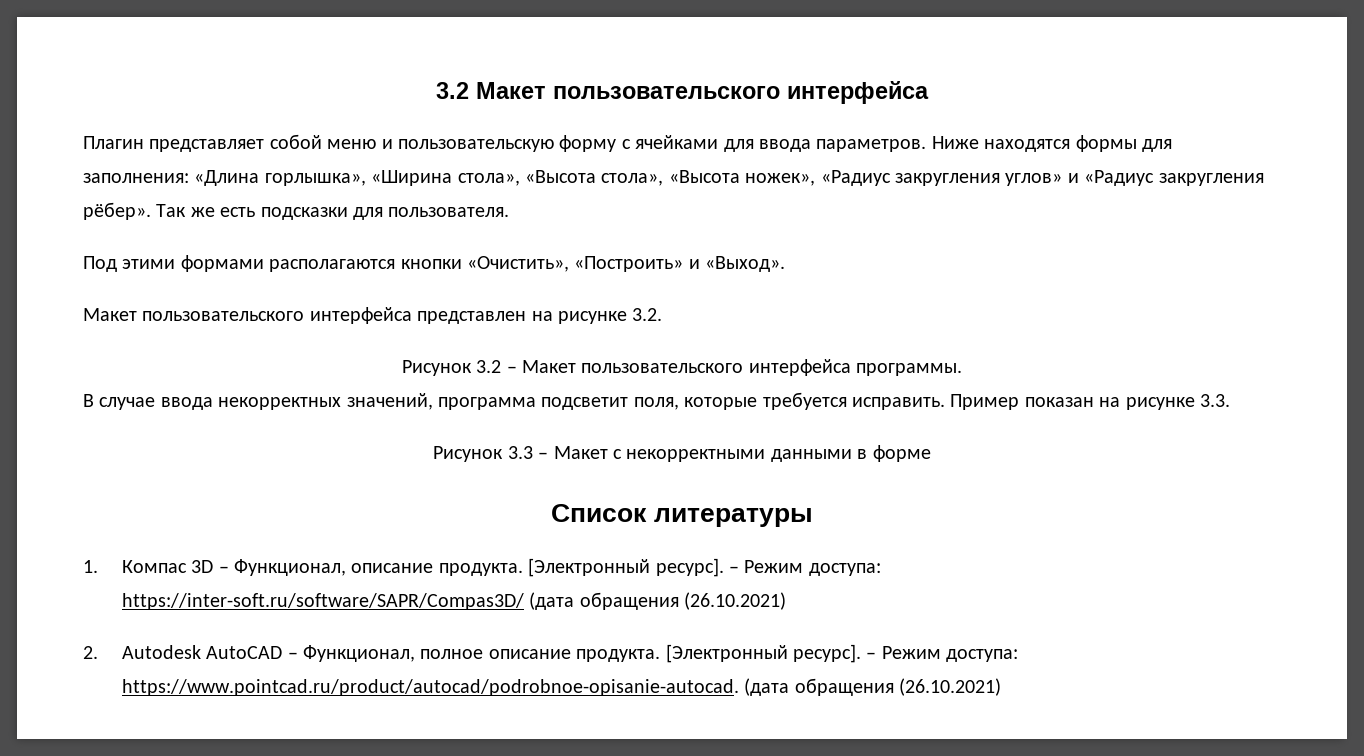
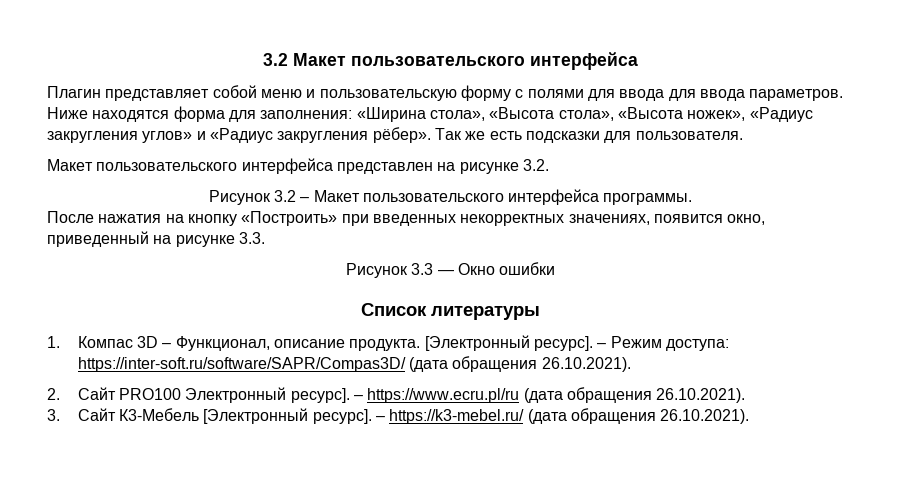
- Плагин представляет собой меню и пользовательскую форму с ячейками для ввода параметров.
+ Плагин представляет собой меню и пользовательскую форму с полями для ввода для ввода параметров.
- Ниже находятся формы для заполнения: «Длина горлышка», «Ширина стола», «Высота стола», «Высота ножек», «Радиус закругления углов» и «Радиус закругления рёбер».
+ Ниже находятся форма для заполнения: «Ширина стола», «Высота стола», «Высота ножек», «Радиус закругления углов» и «Радиус закругления рёбер».
- Под этими формами располагаются кнопки «Очистить», «Построить» и «Выход».
- В случае ввода некорректных значений, программа подсветит поля, которые требуется исправить. Пример показан на рисунке 3.3.
+ После нажатия на кнопку «Построить» при введенных некорректных значениях, появится окно, приведенный на рисунке 3.3.
- Рисунок 3.3 – Макет с некорректными данными в форме
+ Рисунок 3.3 — Окно ошибки
- – Режим доступа: https://inter-soft.ru/software/SAPR/Compas3D/ (дата обращения (26.10.2021)
+ – Режим доступа: https://inter-soft.ru/software/SAPR/Compas3D/ (дата обращения 26.10.2021).
- 2. Autodesk AutoCAD – Функционал, полное описание продукта. [Электронный ресурс]. – Режим доступа: https://www.pointcad.ru/product/autocad/podrobnoe-opisanie-autocad. (дата обращения (26.10.2021)
+ 2. Сайт PRO100 Электронный ресурс]. – https://www.ecru.pl/ru (дата обращения 26.10.2021).
+ 3. Сайт К3-Мебель [Электронный ресурс]. – https://k3-mebel.ru/ (дата обращения 26.10.2021).

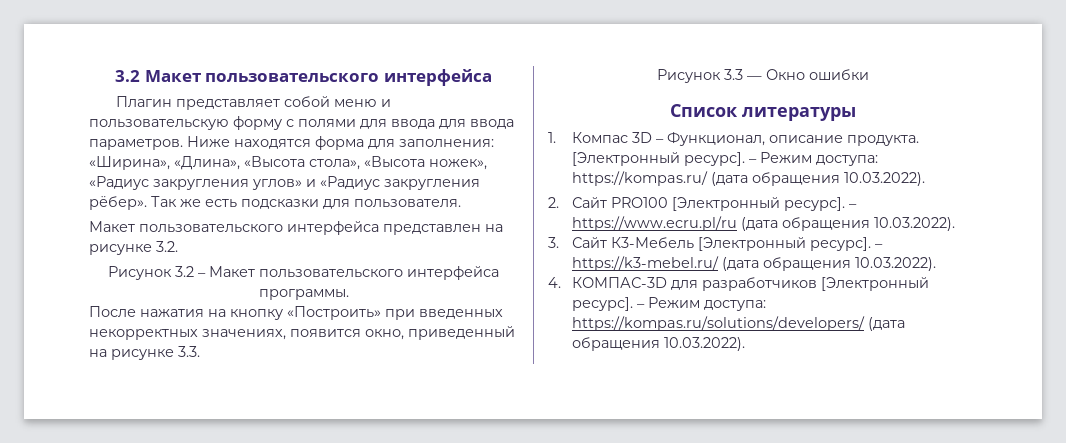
- Ниже находятся форма для заполнения: «Ширина стола», «Высота стола», «Высота ножек», «Радиус закругления углов» и «Радиус закругления рёбер».
+ Ниже находятся форма для заполнения: «Ширина», «Длина», «Высота стола», «Высота ножек», «Радиус закругления углов» и «Радиус закругления рёбер».
- – Режим доступа: https://inter-soft.ru/software/SAPR/Compas3D/ (дата обращения 26.10.2021).
+ – Режим доступа: https://kompas.ru/ (дата обращения 10.03.2022).
- 2. Сайт PRO100 Электронный ресурс].
+ 2. Сайт PRO100 [Электронный ресурс].
- – https://www.ecru.pl/ru (дата обращения 26.10.2021).
+ – https://www.ecru.pl/ru (дата обращения 10.03.2022).
- – https://k3-mebel.ru/ (дата обращения 26.10.2021).
+ – https://k3-mebel.ru/ (дата обращения 10.03.2022).
+ 4. КОМПАС-3D для разработчиков [Электронный ресурс]. – Режим доступа: https://kompas.ru/solutions/developers/ (дата обращения 10.03.2022).

